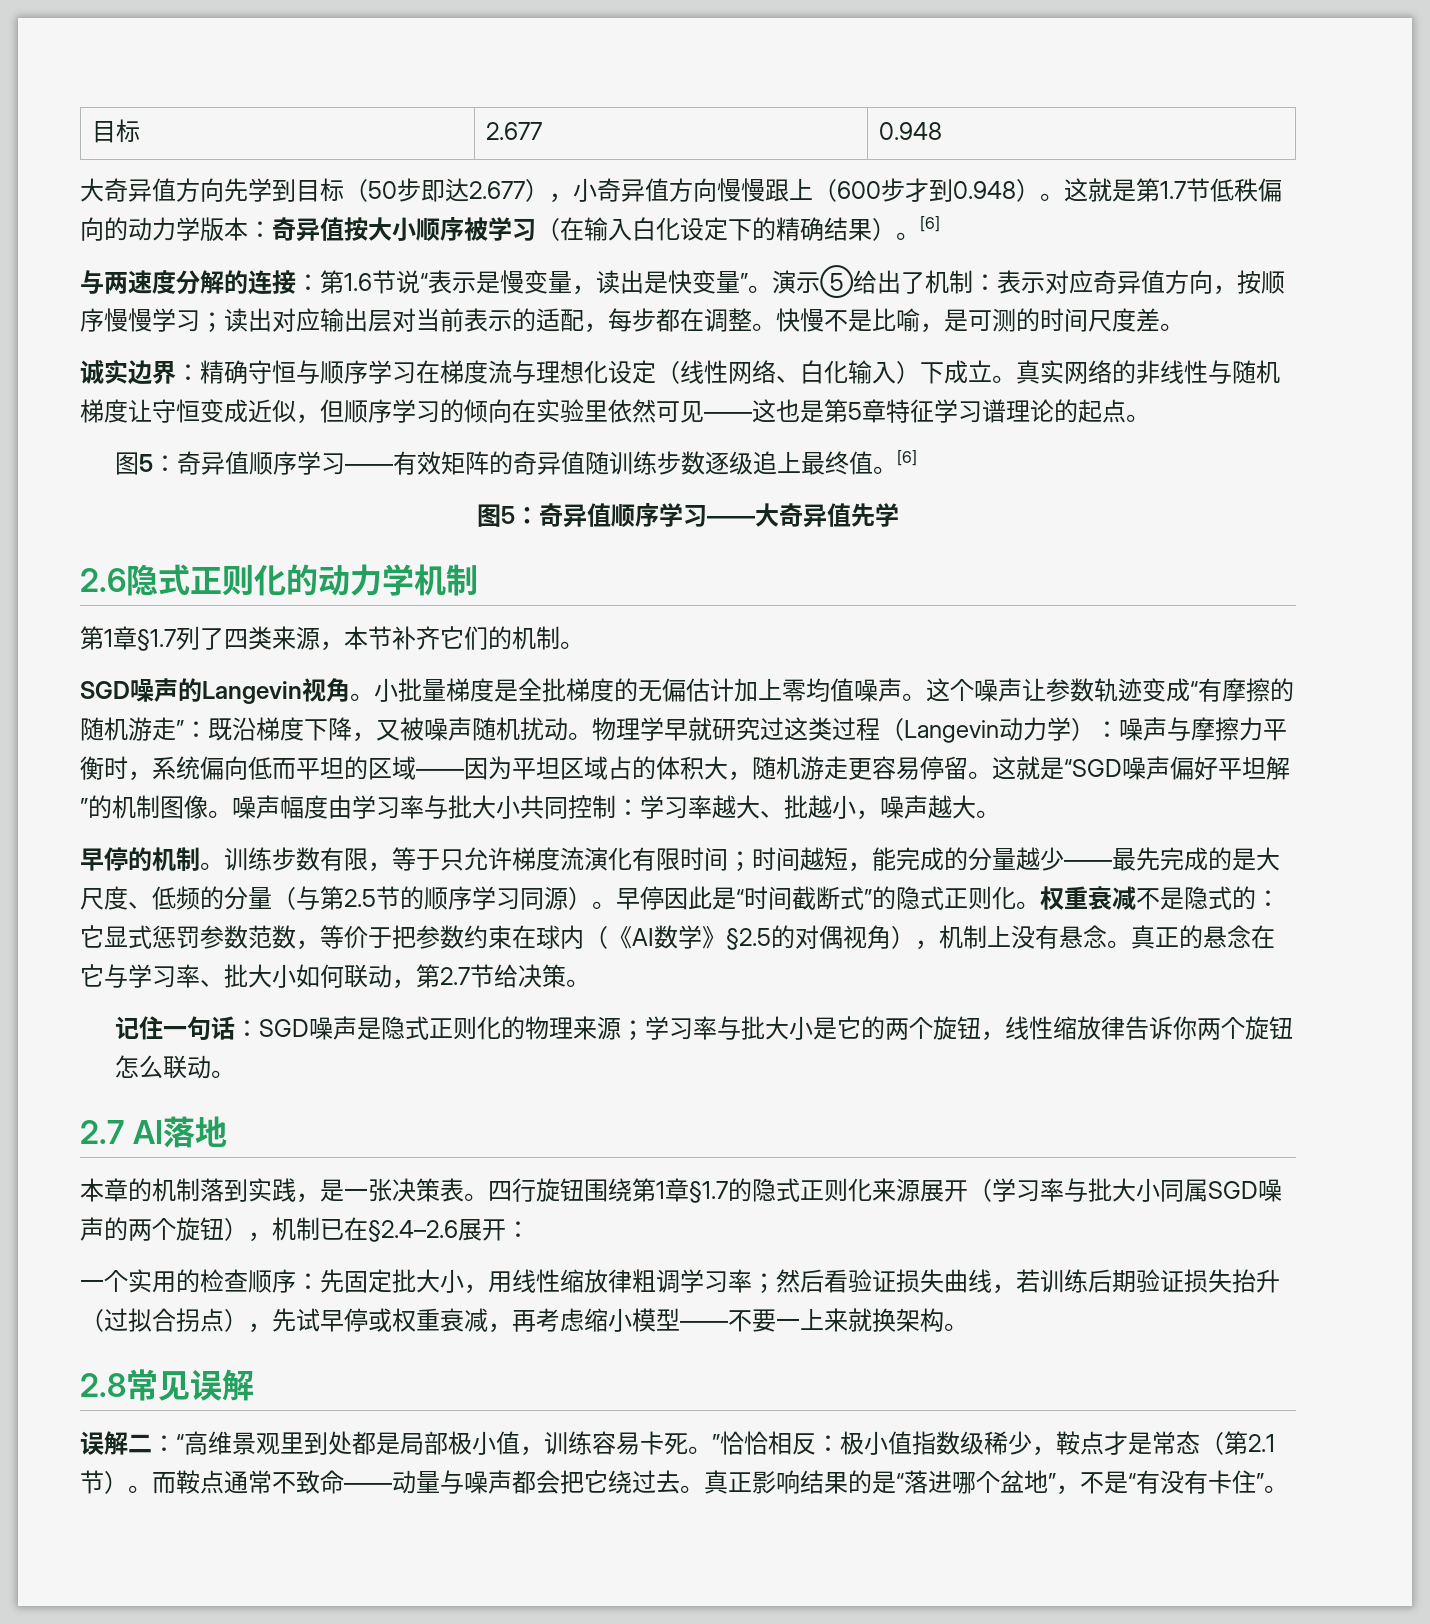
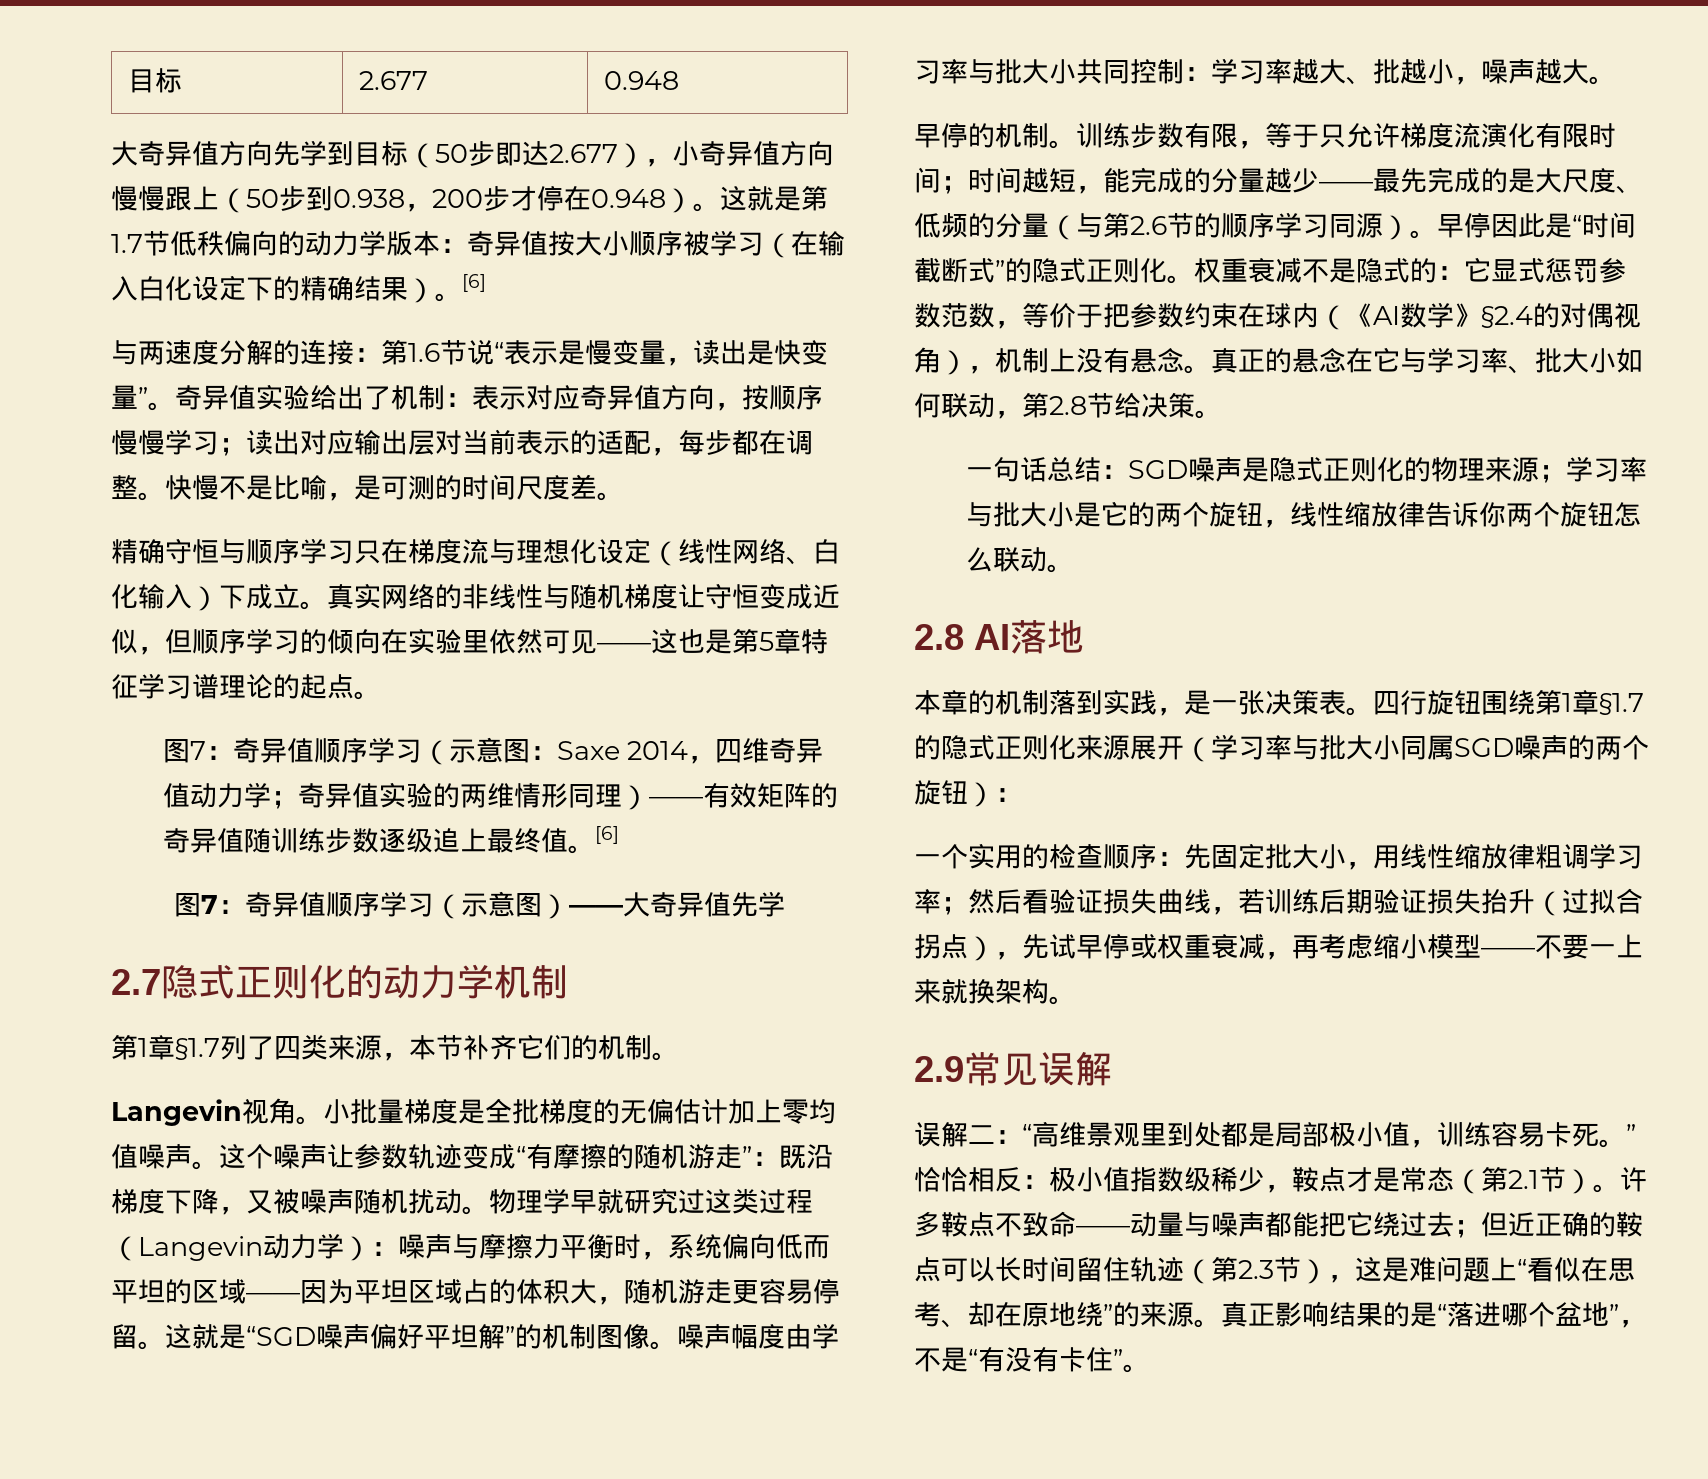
- 大奇异值方向先学到目标（50步即达2.677），小奇异值方向慢慢跟上（600步才到0.948）。
+ 大奇异值方向先学到目标（50步即达2.677），小奇异值方向慢慢跟上（50步到0.938，200步才停在0.948）。
- 演示⑤给出了机制：表示对应奇异值方向，按顺序慢慢学习；读出对应输出层对当前表示的适配，每步都在调整。
+ 奇异值实验给出了机制：表示对应奇异值方向，按顺序慢慢学习；读出对应输出层对当前表示的适配，每步都在调整。
- 诚实边界：精确守恒与顺序学习在梯度流与理想化设定（线性网络、白化输入）下成立。
+ 精确守恒与顺序学习只在梯度流与理想化设定（线性网络、白化输入）下成立。
- 图5：奇异值顺序学习——有效矩阵的奇异值随训练步数逐级追上最终值。
+ 图7：奇异值顺序学习（示意图：Saxe 2014，四维奇异值动力学；奇异值实验的两维情形同理）——有效矩阵的奇异值随训练步数逐级追上最终值。
- 图5：奇异值顺序学习——大奇异值先学
+ 图7：奇异值顺序学习（示意图）——大奇异值先学
- 2.6隐式正则化的动力学机制
+ 2.7隐式正则化的动力学机制
- SGD噪声的Langevin视角。
+ Langevin视角。
- 训练步数有限，等于只允许梯度流演化有限时间；时间越短，能完成的分量越少——最先完成的是大尺度、低频的分量（与第2.5节的顺序学习同源）。
+ 训练步数有限，等于只允许梯度流演化有限时间；时间越短，能完成的分量越少——最先完成的是大尺度、低频的分量（与第2.6节的顺序学习同源）。
- 权重衰减不是隐式的：它显式惩罚参数范数，等价于把参数约束在球内（《AI数学》§2.5的对偶视角），机制上没有悬念。
+ 权重衰减不是隐式的：它显式惩罚参数范数，等价于把参数约束在球内（《AI数学》§2.4的对偶视角），机制上没有悬念。
- 真正的悬念在它与学习率、批大小如何联动，第2.7节给决策。
+ 真正的悬念在它与学习率、批大小如何联动，第2.8节给决策。
- 记住一句话：SGD噪声是隐式正则化的物理来源；学习率与批大小是它的两个旋钮，线性缩放律告诉你两个旋钮怎么联动。
+ 一句话总结：SGD噪声是隐式正则化的物理来源；学习率与批大小是它的两个旋钮，线性缩放律告诉你两个旋钮怎么联动。
- 2.7 AI落地
+ 2.8 AI落地
- 四行旋钮围绕第1章§1.7的隐式正则化来源展开（学习率与批大小同属SGD噪声的两个旋钮），机制已在§2.4–2.6展开：
+ 四行旋钮围绕第1章§1.7的隐式正则化来源展开（学习率与批大小同属SGD噪声的两个旋钮）：
- 2.8常见误解
+ 2.9常见误解
- 而鞍点通常不致命——动量与噪声都会把它绕过去。
+ 许多鞍点不致命——动量与噪声都能把它绕过去；但近正确的鞍点可以长时间留住轨迹（第2.3节），这是难问题上“看似在思考、却在原地绕”的来源。

